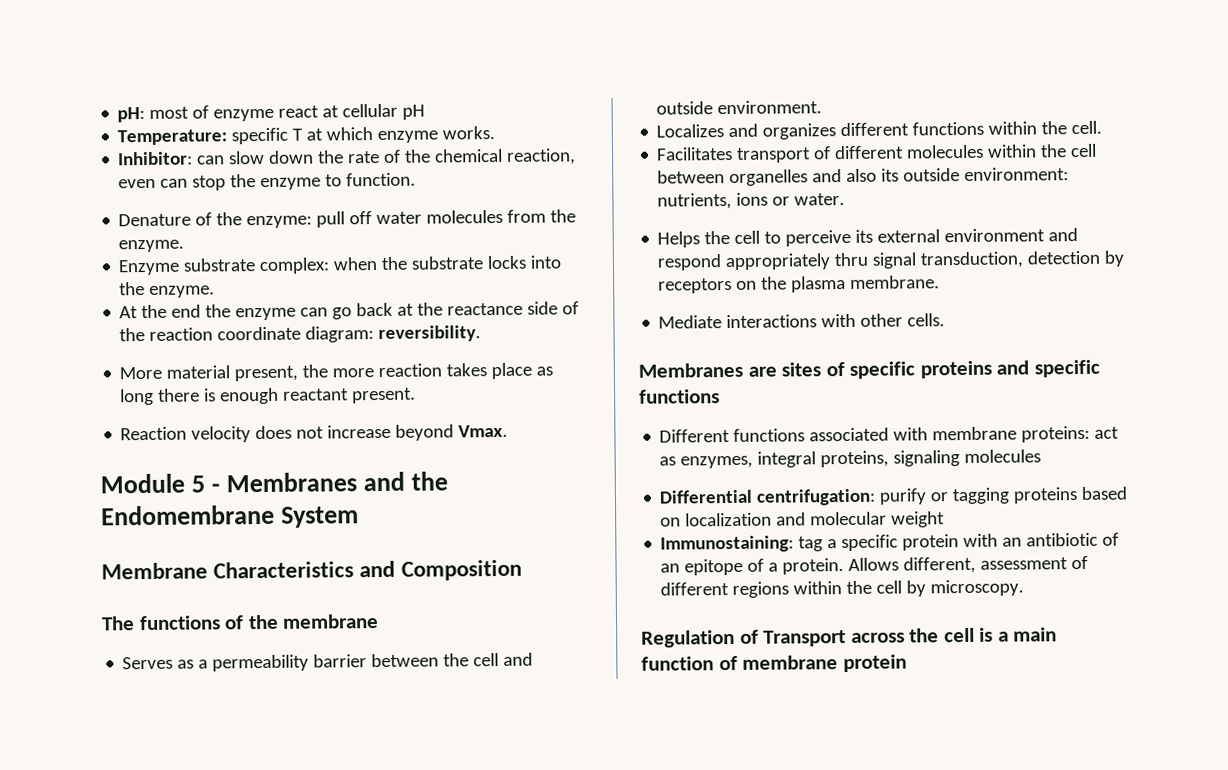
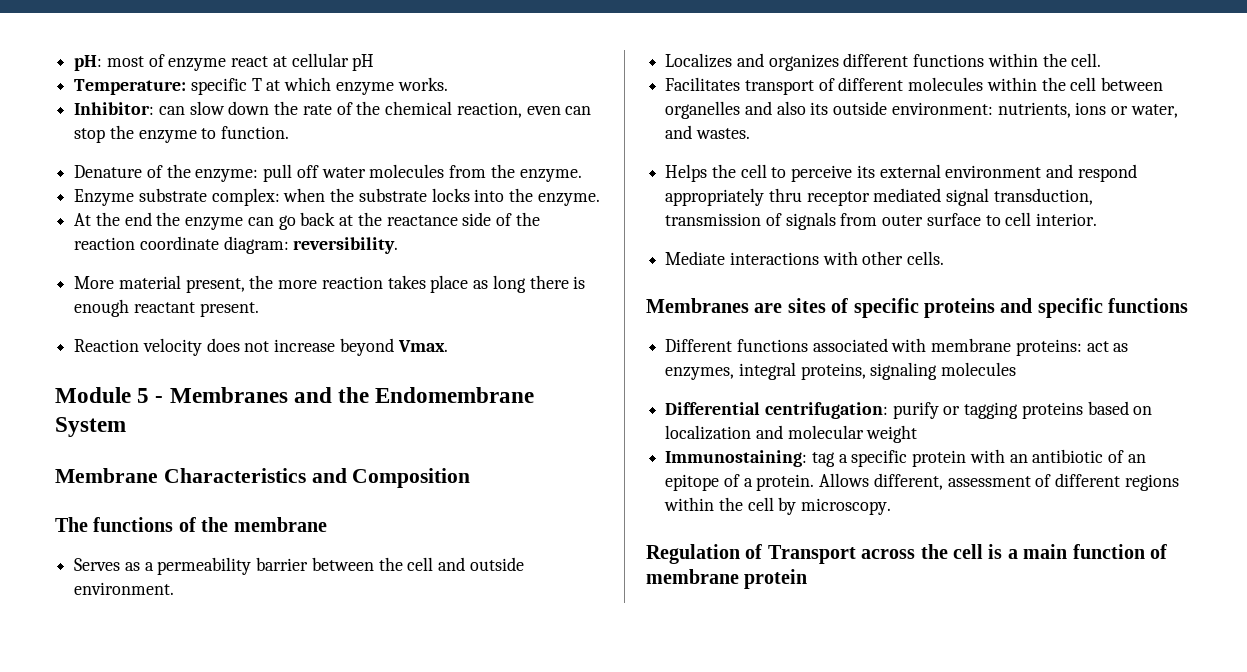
- Facilitates transport of different molecules within the cell between organelles and also its outside environment: nutrients, ions or water.
+ Facilitates transport of different molecules within the cell between organelles and also its outside environment: nutrients, ions or water, and wastes.
- Helps the cell to perceive its external environment and respond appropriately thru signal transduction, detection by receptors on the plasma membrane.
+ Helps the cell to perceive its external environment and respond appropriately thru receptor mediated signal transduction, transmission of signals from outer surface to cell interior.

